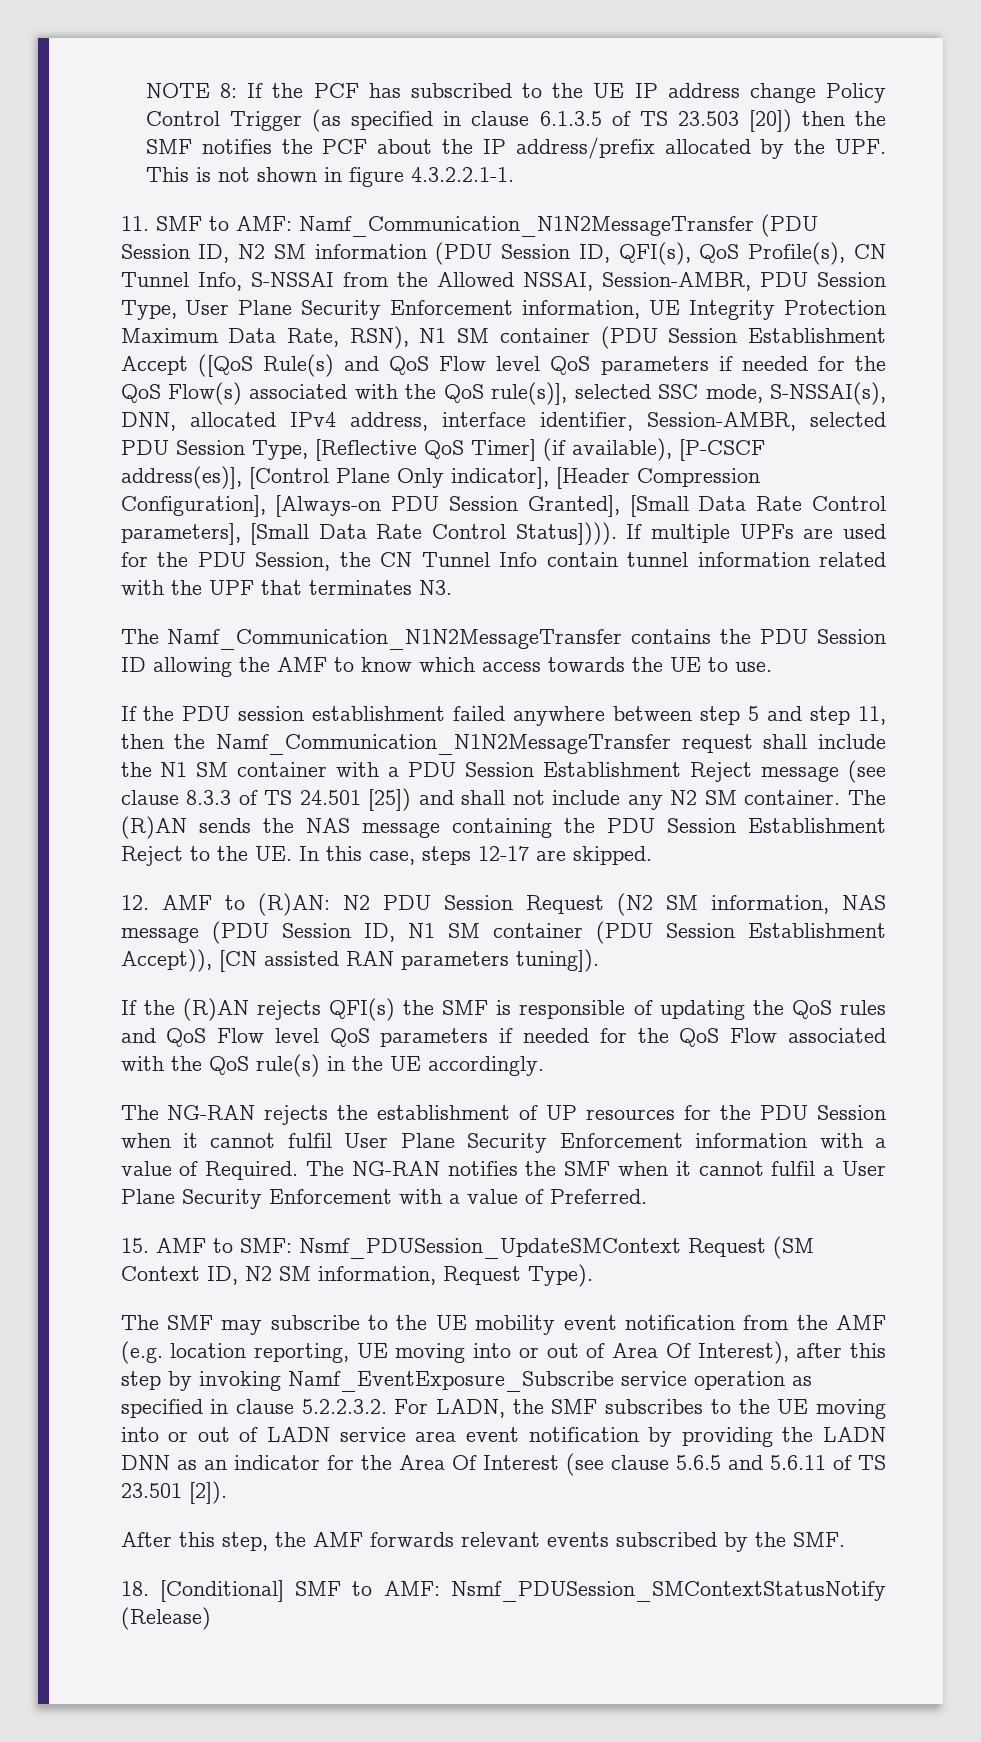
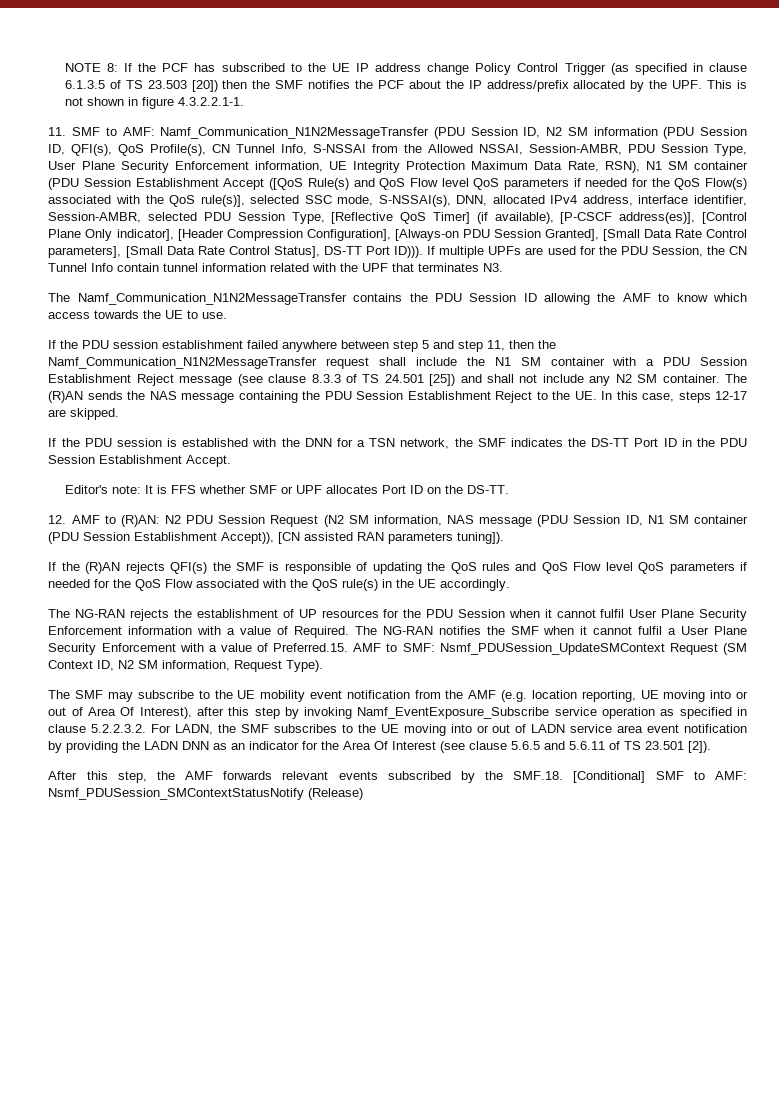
- Namf_Communication_N1N2MessageTransfer (PDU Session ID, N2 SM information (PDU Session ID, QFI(s), QoS Profile(s), CN Tunnel Info, S-NSSAI from the Allowed NSSAI, Session-AMBR, PDU Session Type, User Plane Security Enforcement information, UE Integrity Protection Maximum Data Rate, RSN), N1 SM container (PDU Session Establishment Accept ([QoS Rule(s) and QoS Flow level QoS parameters if needed for the QoS Flow(s) associated with the QoS rule(s)], selected SSC mode, S-NSSAI(s), DNN, allocated IPv4 address, interface identifier, Session-AMBR, selected PDU Session Type, [Reflective QoS Timer] (if available), [P-CSCF address(es)], [Control Plane Only indicator], [Header Compression Configuration], [Always-on PDU Session Granted], [Small Data Rate Control parameters], [Small Data Rate Control Status]))).
+ Namf_Communication_N1N2MessageTransfer (PDU Session ID, N2 SM information (PDU Session ID, QFI(s), QoS Profile(s), CN Tunnel Info, S-NSSAI from the Allowed NSSAI, Session-AMBR, PDU Session Type, User Plane Security Enforcement information, UE Integrity Protection Maximum Data Rate, RSN), N1 SM container (PDU Session Establishment Accept ([QoS Rule(s) and QoS Flow level QoS parameters if needed for the QoS Flow(s) associated with the QoS rule(s)], selected SSC mode, S-NSSAI(s), DNN, allocated IPv4 address, interface identifier, Session-AMBR, selected PDU Session Type, [Reflective QoS Timer] (if available), [P-CSCF address(es)], [Control Plane Only indicator], [Header Compression Configuration], [Always-on PDU Session Granted], [Small Data Rate Control parameters], [Small Data Rate Control Status], DS-TT Port ID))).
+ If the PDU session is established with the DNN for a TSN network, the SMF indicates the DS-TT Port ID in the PDU Session Establishment Accept.
+ Editor's note: It is FFS whether SMF or UPF allocates Port ID on the DS-TT.
- The NG-RAN notifies the SMF when it cannot fulfil a User Plane Security Enforcement with a value of Preferred.
- 15. AMF to SMF: Nsmf_PDUSession_UpdateSMContext Request (SM Context ID, N2 SM information, Request Type).
+ The NG-RAN notifies the SMF when it cannot fulfil a User Plane Security Enforcement with a value of Preferred.15. AMF to SMF: Nsmf_PDUSession_UpdateSMContext Request (SM Context ID, N2 SM information, Request Type).
- After this step, the AMF forwards relevant events subscribed by the SMF.
- 18. [Conditional] SMF to AMF: Nsmf_PDUSession_SMContextStatusNotify (Release)
+ After this step, the AMF forwards relevant events subscribed by the SMF.18. [Conditional] SMF to AMF: Nsmf_PDUSession_SMContextStatusNotify (Release)

